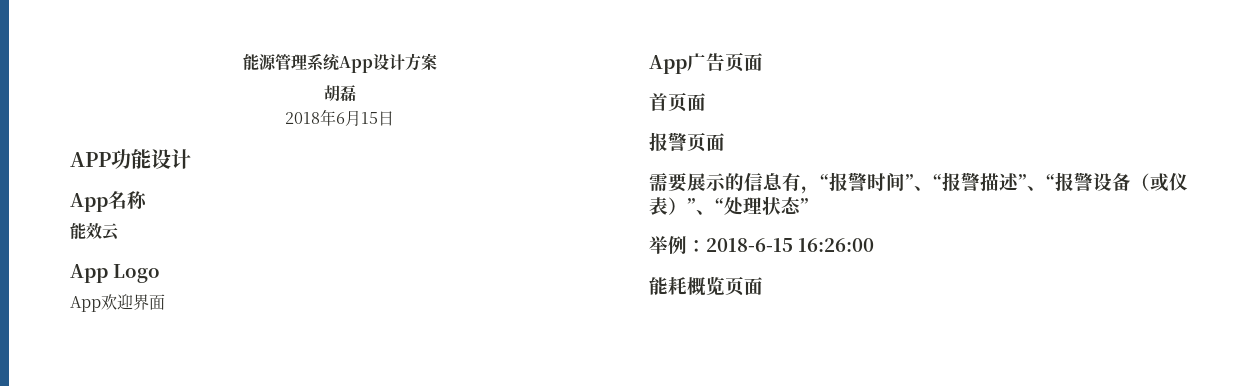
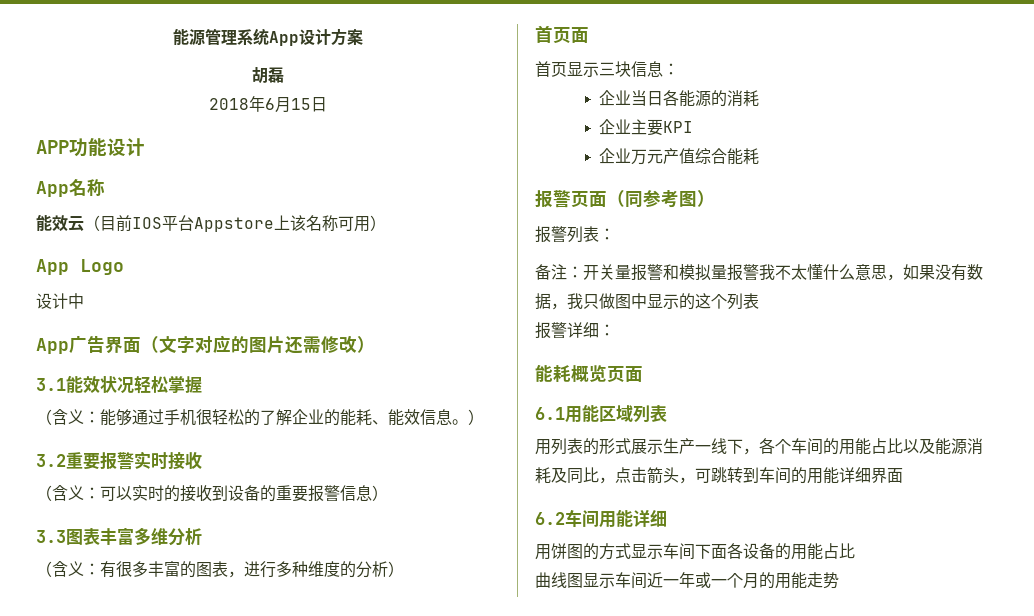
- 能效云
+ 能效云（目前IOS平台Appstore上该名称可用）
- App欢迎界面
+ 设计中
- App广告页面
+ App广告界面（文字对应的图片还需修改）
+ 3.1能效状况轻松掌握
+ （含义：能够通过手机很轻松的了解企业的能耗、能效信息。）
+ 3.2重要报警实时接收
+ （含义：可以实时的接收到设备的重要报警信息）
+ 3.3图表丰富多维分析
+ （含义：有很多丰富的图表，进行多种维度的分析）
  首页面
- 报警页面
- 需要展示的信息有，“报警时间”、“报警描述”、“报警设备（或仪表）”、“处理状态”
- 举例：2018-6-15 16:26:00
+ 首页显示三块信息：
+ 企业当日各能源的消耗
+ 企业主要KPI
+ 企业万元产值综合能耗
+ 报警页面（同参考图）
+ 报警列表：
+ 备注：开关量报警和模拟量报警我不太懂什么意思，如果没有数据，我只做图中显示的这个列表
+ 报警详细：
+ 6.1用能区域列表
+ 用列表的形式展示生产一线下，各个车间的用能占比以及能源消耗及同比，点击箭头，可跳转到车间的用能详细界面
+ 6.2车间用能详细
+ 用饼图的方式显示车间下面各设备的用能占比
+ 曲线图显示车间近一年或一个月的用能走势

